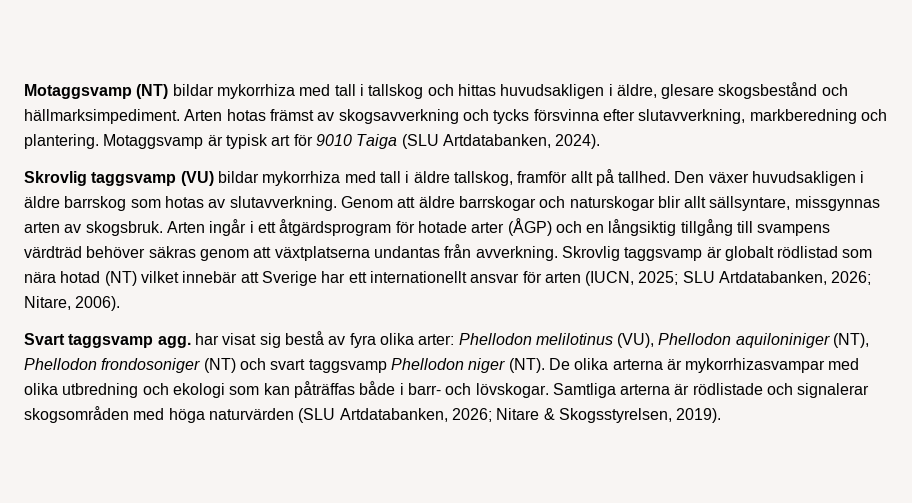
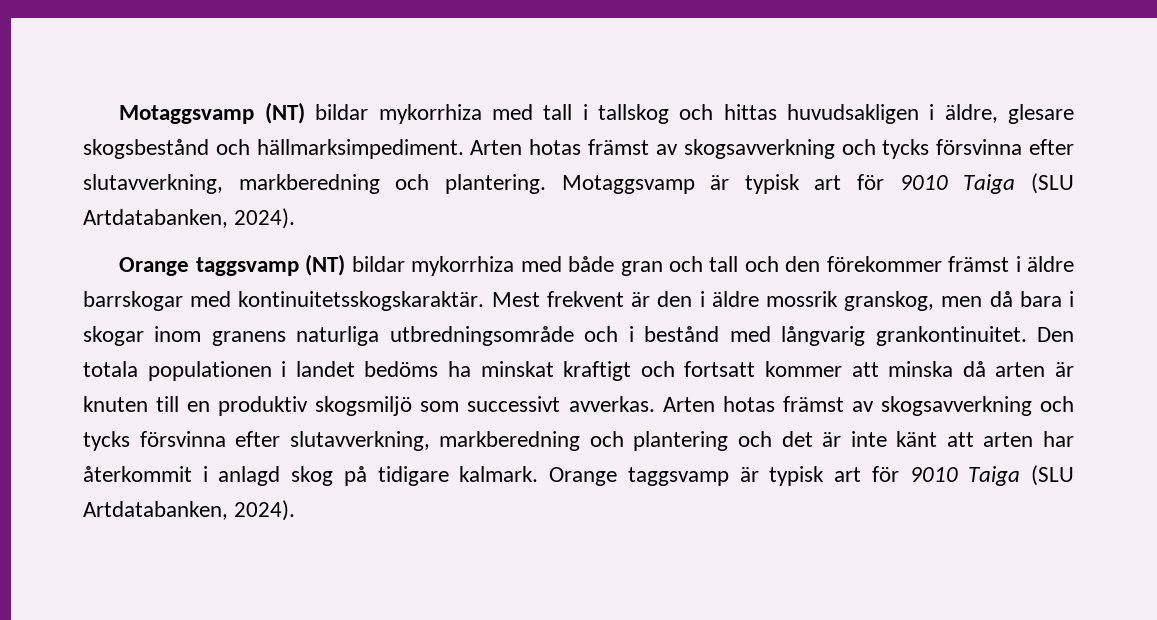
- Skrovlig taggsvamp (VU) bildar mykorrhiza med tall i äldre tallskog, framför allt på tallhed. Den växer huvudsakligen i äldre barrskog som hotas av slutavverkning. Genom att äldre barrskogar och naturskogar blir allt sällsyntare, missgynnas arten av skogsbruk. Arten ingår i ett åtgärdsprogram för hotade arter (ÅGP) och en långsiktig tillgång till svampens värdträd behöver säkras genom att växtplatserna undantas från avverkning. Skrovlig taggsvamp är globalt rödlistad som nära hotad (NT) vilket innebär att Sverige har ett internationellt ansvar för arten (IUCN, 2025; SLU Artdatabanken, 2026; Nitare, 2006).
- Svart taggsvamp agg. har visat sig bestå av fyra olika arter: Phellodon melilotinus (VU), Phellodon aquiloniniger (NT), Phellodon frondosoniger (NT) och svart taggsvamp Phellodon niger (NT). De olika arterna är mykorrhizasvampar med olika utbredning och ekologi som kan påträffas både i barr- och lövskogar. Samtliga arterna är rödlistade och signalerar skogsområden med höga naturvärden (SLU Artdatabanken, 2026; Nitare & Skogsstyrelsen, 2019).
+ Orange taggsvamp (NT) bildar mykorrhiza med både gran och tall och den förekommer främst i äldre barrskogar med kontinuitetsskogskaraktär. Mest frekvent är den i äldre mossrik granskog, men då bara i skogar inom granens naturliga utbredningsområde och i bestånd med långvarig grankontinuitet. Den totala populationen i landet bedöms ha minskat kraftigt och fortsatt kommer att minska då arten är knuten till en produktiv skogsmiljö som successivt avverkas. Arten hotas främst av skogsavverkning och tycks försvinna efter slutavverkning, markberedning och plantering och det är inte känt att arten har återkommit i anlagd skog på tidigare kalmark. Orange taggsvamp är typisk art för 9010 Taiga (SLU Artdatabanken, 2024).

